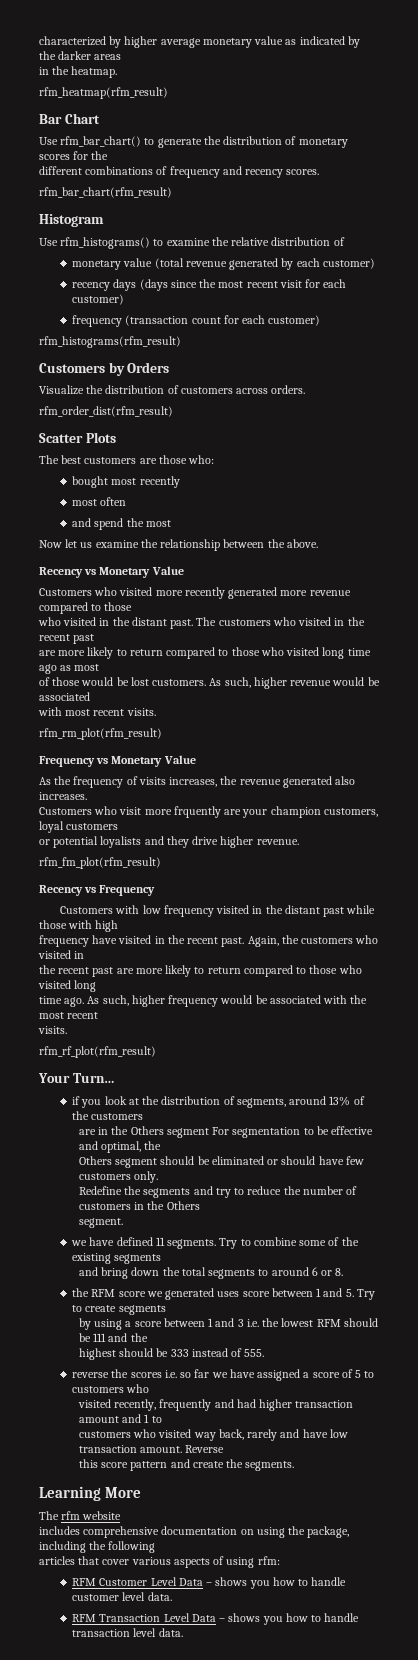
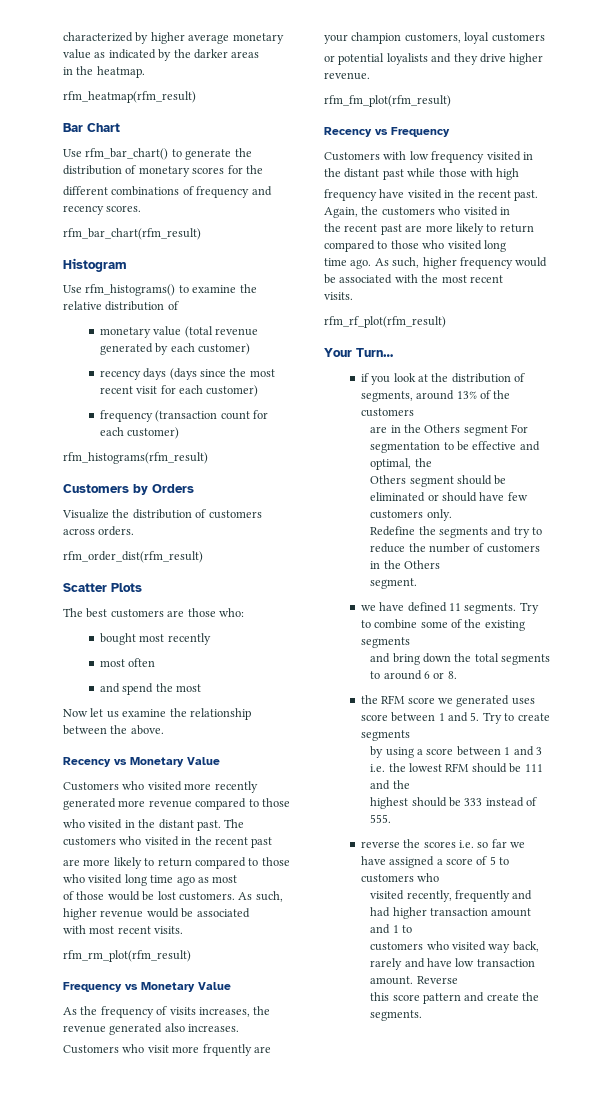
- Learning More
- The rfm website
- includes comprehensive documentation on using the package, including the following
- articles that cover various aspects of using rfm:
- RFM Customer Level Data – shows you how to handle customer level data.
- RFM Transaction Level Data – shows you how to handle transaction level data.

